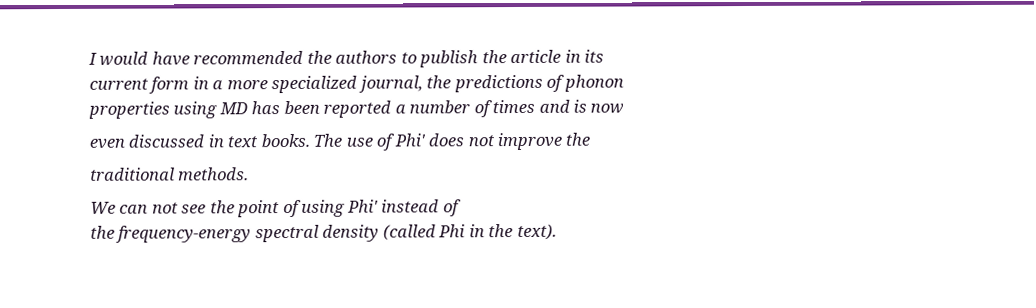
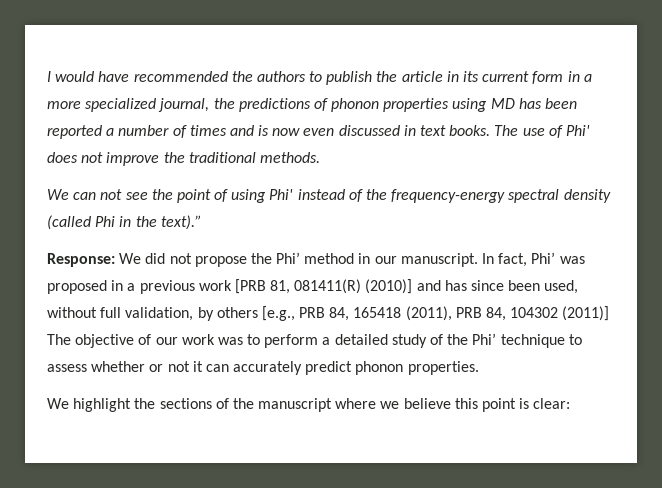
- I would have recommended the authors to publish the article in its
- current form in a more specialized journal, the predictions of phonon
- properties using MD has been reported a number of times and is now
- even discussed in text books.
+ I would have recommended the authors to publish the article in its current form in a more specialized journal, the predictions of phonon properties using MD has been reported a number of times and is now even discussed in text books.
- The use of Phi' does not improve the
- traditional methods.
+ The use of Phi' does not improve the traditional methods.
- We can not see the point of using Phi' instead of
- the frequency-energy spectral density (called Phi in the text).
+ We can not see the point of using Phi' instead of the frequency-energy spectral density (called Phi in the text).”
+ Response: We did not propose the Phi’ method in our manuscript. In fact, Phi’ was proposed in a previous work [PRB 81, 081411(R) (2010)] and has since been used, without full validation, by others [e.g., PRB 84, 165418 (2011), PRB 84, 104302 (2011)] The objective of our work was to perform a detailed study of the Phi’ technique to assess whether or not it can accurately predict phonon properties.
+ We highlight the sections of the manuscript where we believe this point is clear:

